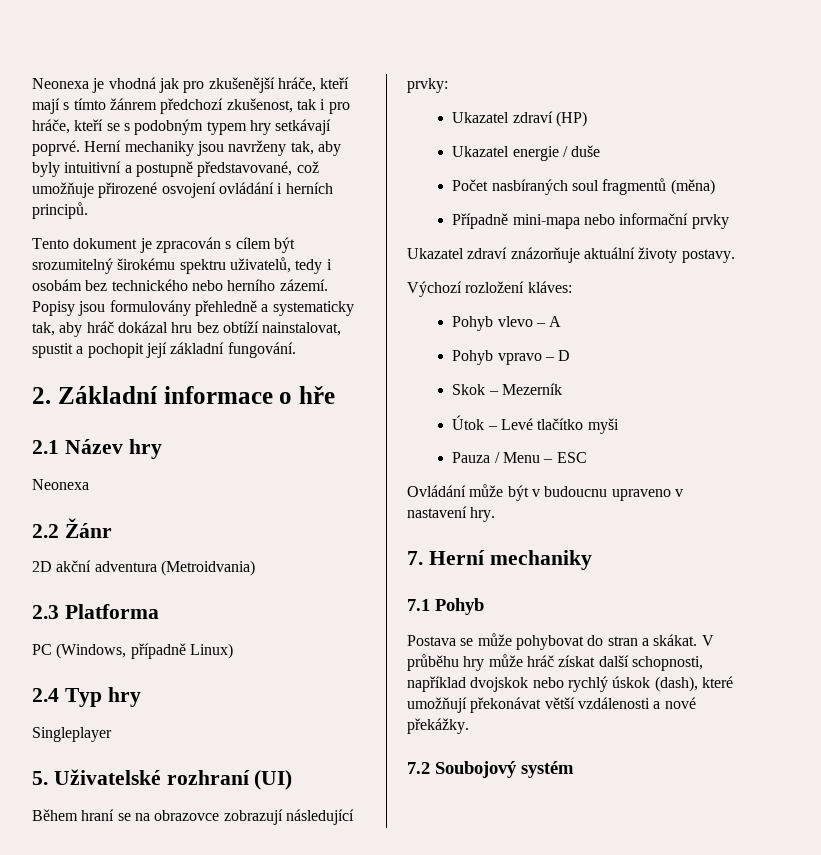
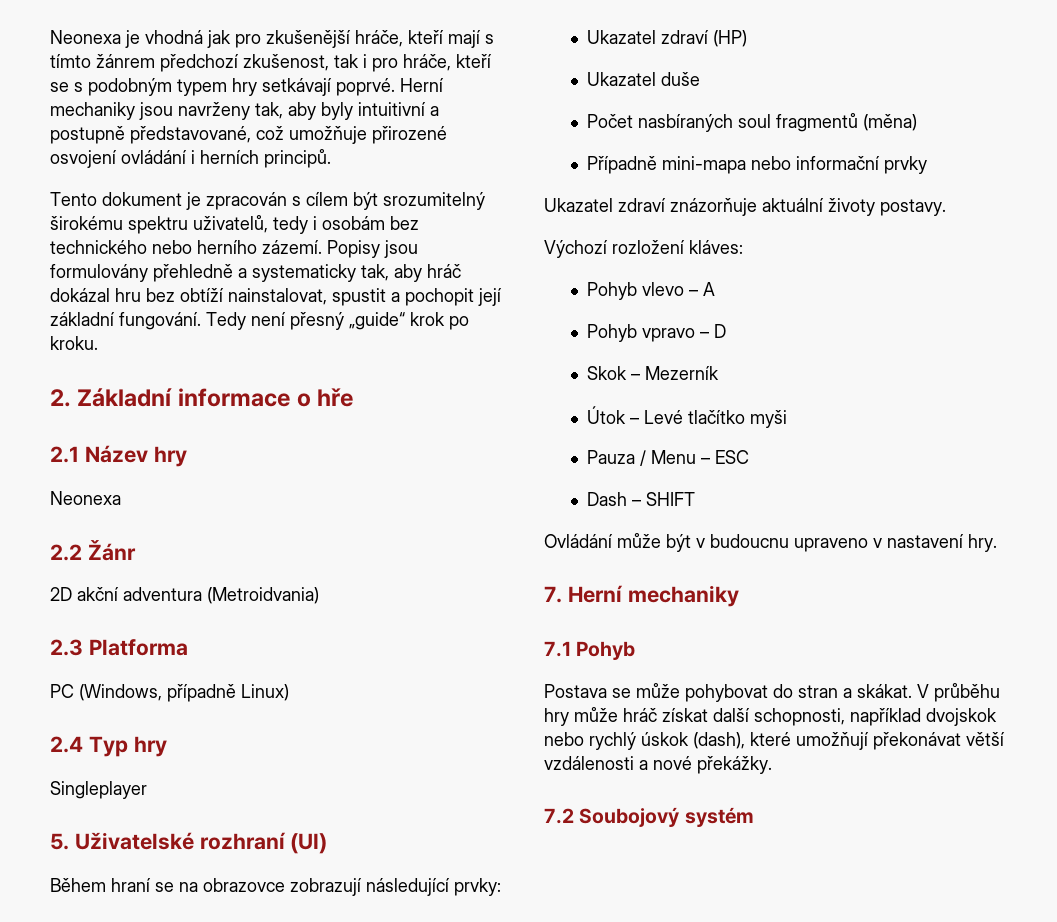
+ Tedy není přesný „guide“ krok po kroku.
- Ukazatel energie / duše
+ Ukazatel duše
+ Dash – SHIFT

